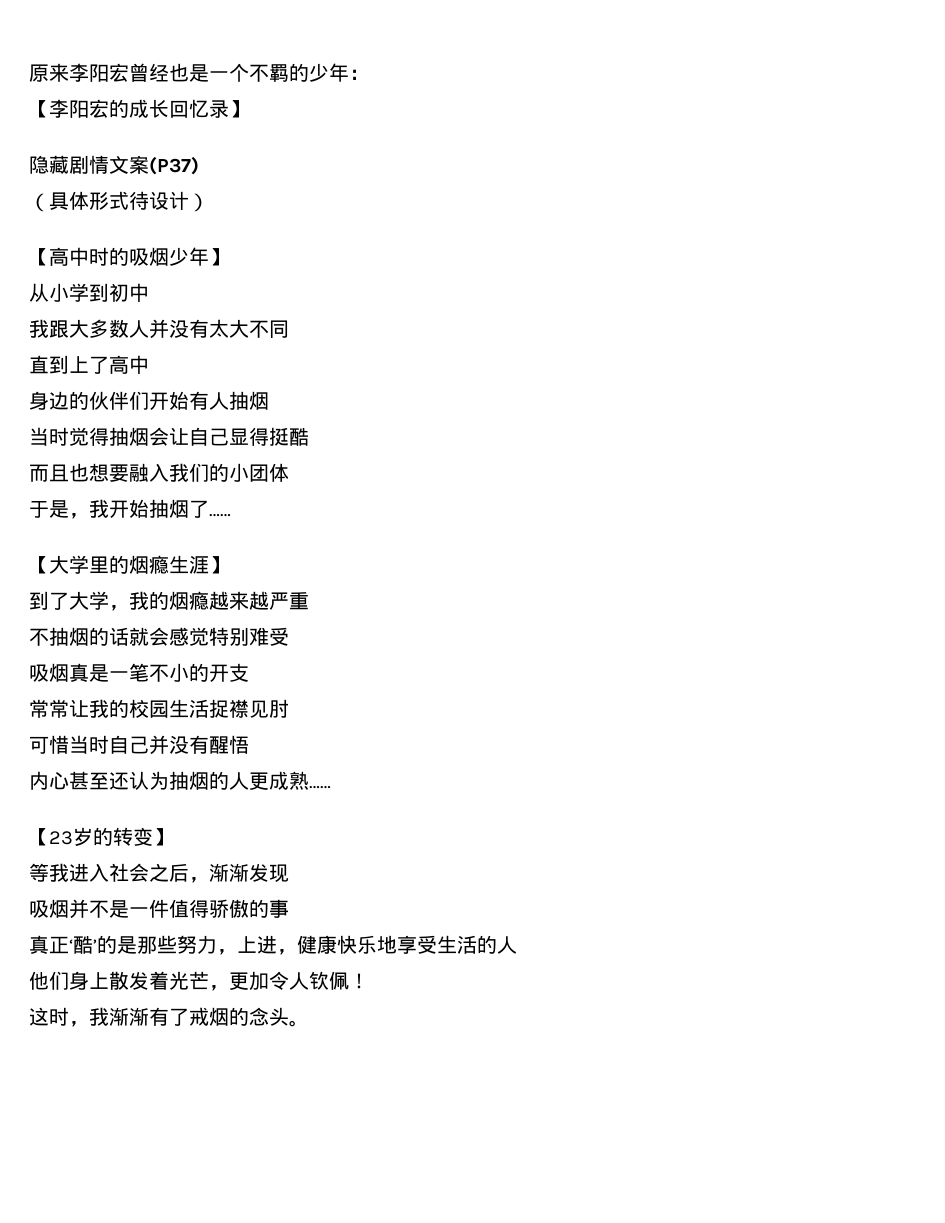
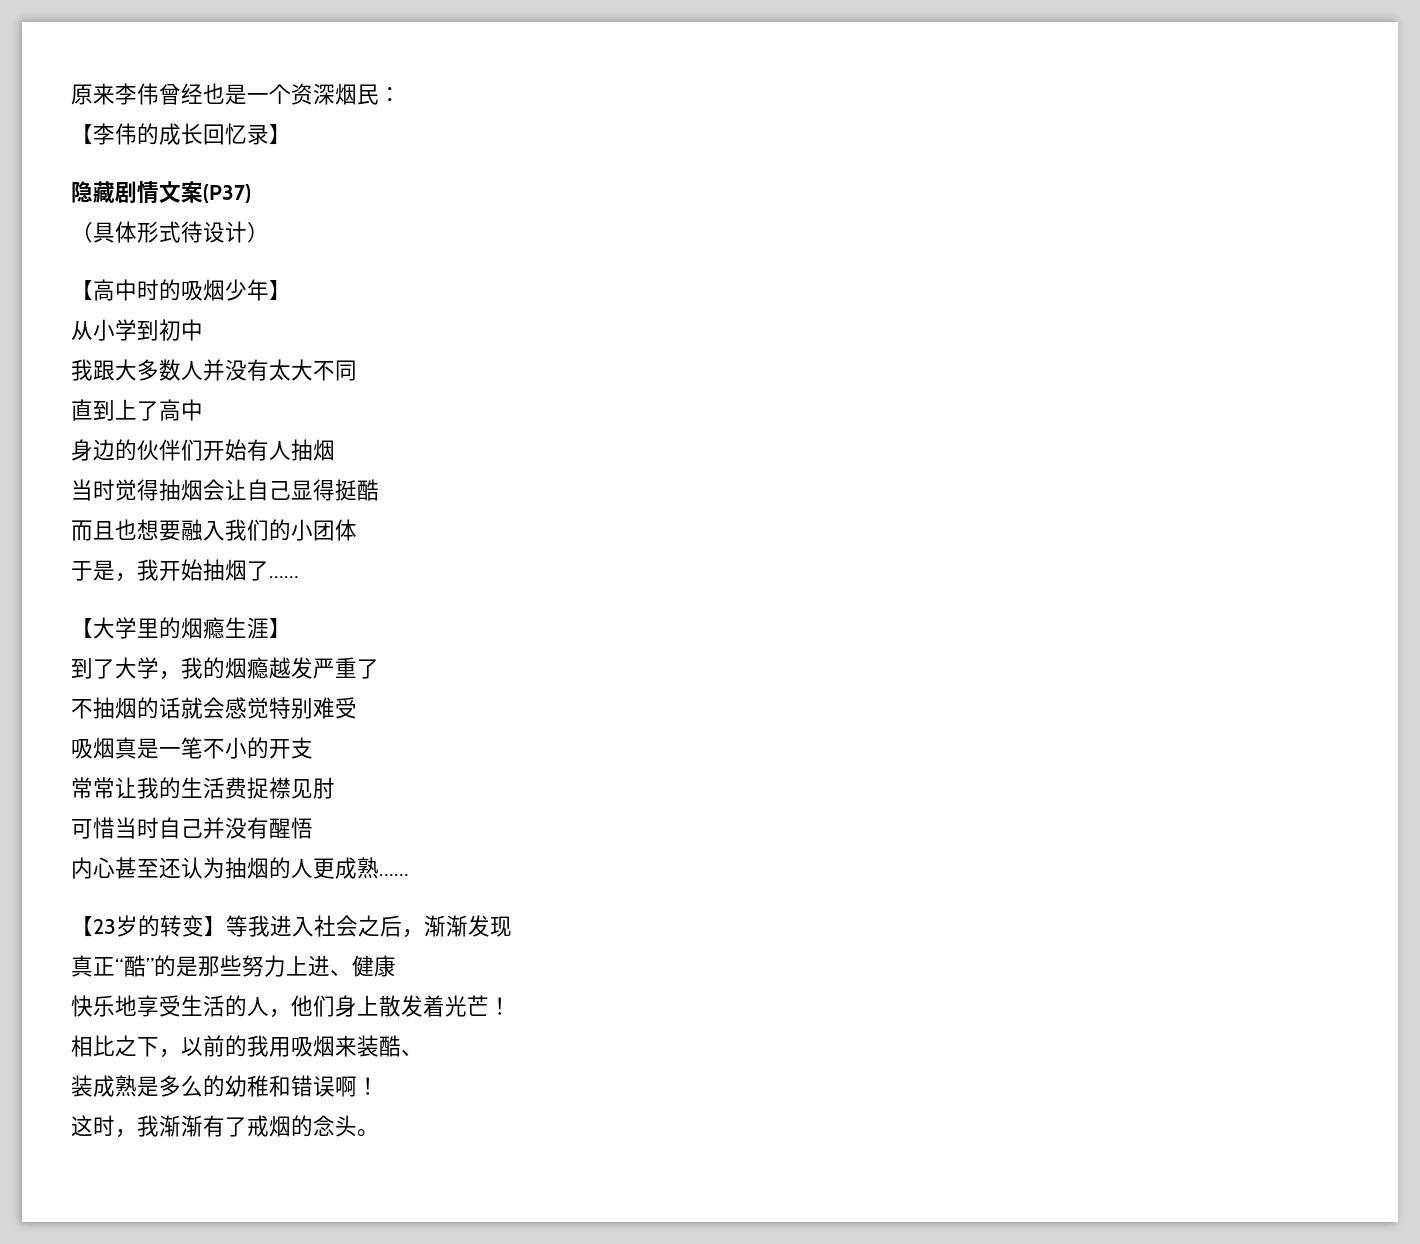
- 原来李阳宏曾经也是一个不羁的少年：
+ 原来李伟曾经也是一个资深烟民：
- 【李阳宏的成长回忆录】
+ 【李伟的成长回忆录】
- 到了大学，我的烟瘾越来越严重
+ 到了大学，我的烟瘾越发严重了
- 常常让我的校园生活捉襟见肘
+ 常常让我的生活费捉襟见肘
- 【23岁的转变】
- 等我进入社会之后，渐渐发现
+ 【23岁的转变】等我进入社会之后，渐渐发现
- 吸烟并不是一件值得骄傲的事
- 真正‘酷’的是那些努力，上进，健康快乐地享受生活的人
- 他们身上散发着光芒，更加令人钦佩！
+ 真正“酷”的是那些努力上进、健康
+ 快乐地享受生活的人，他们身上散发着光芒！
+ 相比之下，以前的我用吸烟来装酷、
+ 装成熟是多么的幼稚和错误啊！

